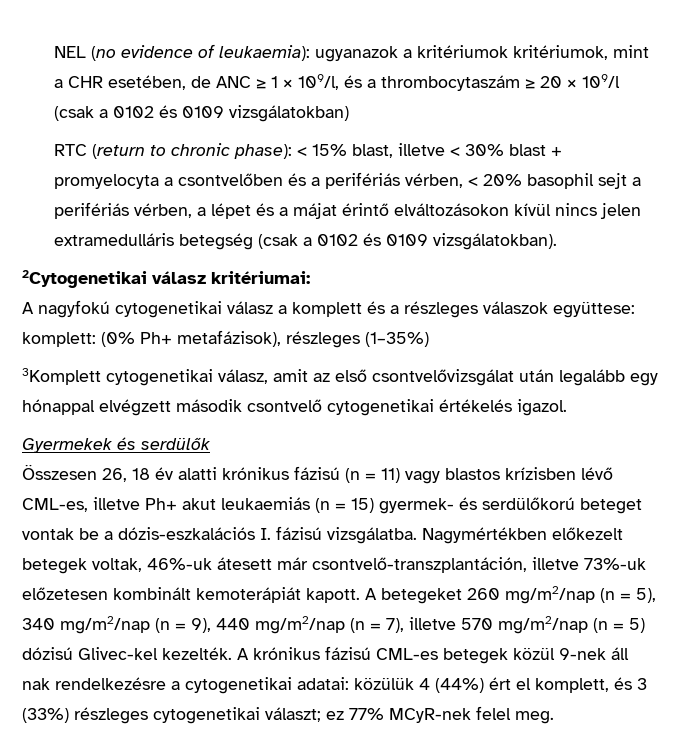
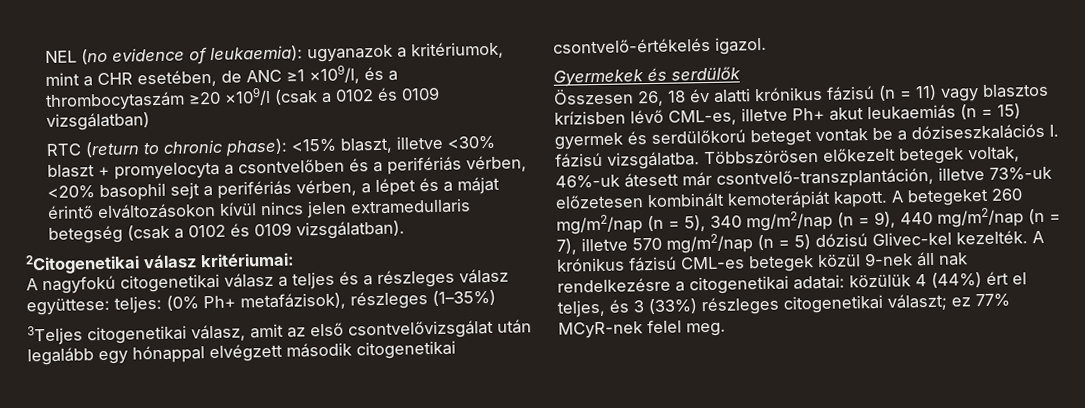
- NEL (no evidence of leukaemia): ugyanazok a kritériumok kritériumok, mint a CHR esetében, de ANC ≥ 1 × 109/l, és a thrombocytaszám ≥ 20 × 109/l (csak a 0102 és 0109 vizsgálatokban)
+ NEL (no evidence of leukaemia): ugyanazok a kritériumok, mint a CHR esetében, de ANC ≥1 ×109/l, és a thrombocytaszám ≥20 ×109/l (csak a 0102 és 0109 vizsgálatban)
- RTC (return to chronic phase): < 15% blast, illetve < 30% blast + promyelocyta a csontvelőben és a perifériás vérben, < 20% basophil sejt a perifériás vérben, a lépet és a májat érintő elváltozásokon kívül nincs jelen extramedulláris betegség (csak a 0102 és 0109 vizsgálatokban).
- 2Cytogenetikai válasz kritériumai:
+ RTC (return to chronic phase): <15% blaszt, illetve <30% blaszt + promyelocyta a csontvelőben és a perifériás vérben, <20% basophil sejt a perifériás vérben, a lépet és a májat érintő elváltozásokon kívül nincs jelen extramedullaris betegség (csak a 0102 és 0109 vizsgálatban).
+ 2Citogenetikai válasz kritériumai:
- A nagyfokú cytogenetikai válasz a komplett és a részleges válaszok együttese: komplett: (0% Ph+ metafázisok), részleges (1–35%)
+ A nagyfokú citogenetikai válasz a teljes és a részleges válasz együttese: teljes: (0% Ph+ metafázisok), részleges (1–35%)
- 3Komplett cytogenetikai válasz, amit az első csontvelővizsgálat után legalább egy hónappal elvégzett második csontvelő cytogenetikai értékelés igazol.
+ 3Teljes citogenetikai válasz, amit az első csontvelővizsgálat után legalább egy hónappal elvégzett második citogenetikai csontvelő-értékelés igazol.
- Összesen 26, 18 év alatti krónikus fázisú (n = 11) vagy blastos krízisben lévő CML-es, illetve Ph+ akut leukaemiás (n = 15) gyermek- és serdülőkorú beteget vontak be a dózis-eszkalációs I. fázisú vizsgálatba.
+ Összesen 26, 18 év alatti krónikus fázisú (n = 11) vagy blasztos krízisben lévő CML-es, illetve Ph+ akut leukaemiás (n = 15) gyermek és serdülőkorú beteget vontak be a dóziseszkalációs I. fázisú vizsgálatba.
- Nagymértékben előkezelt betegek voltak, 46%-uk átesett már csontvelő-transzplantáción, illetve 73%-uk előzetesen kombinált kemoterápiát kapott.
+ Többszörösen előkezelt betegek voltak, 46%-uk átesett már csontvelő-transzplantáción, illetve 73%-uk előzetesen kombinált kemoterápiát kapott.
- A krónikus fázisú CML-es betegek közül 9-nek áll nak rendelkezésre a cytogenetikai adatai: közülük 4 (44%) ért el komplett, és 3 (33%) részleges cytogenetikai választ; ez 77% MCyR-nek felel meg.
+ A krónikus fázisú CML-es betegek közül 9-nek áll nak rendelkezésre a citogenetikai adatai: közülük 4 (44%) ért el teljes, és 3 (33%) részleges citogenetikai választ; ez 77% MCyR-nek felel meg.

